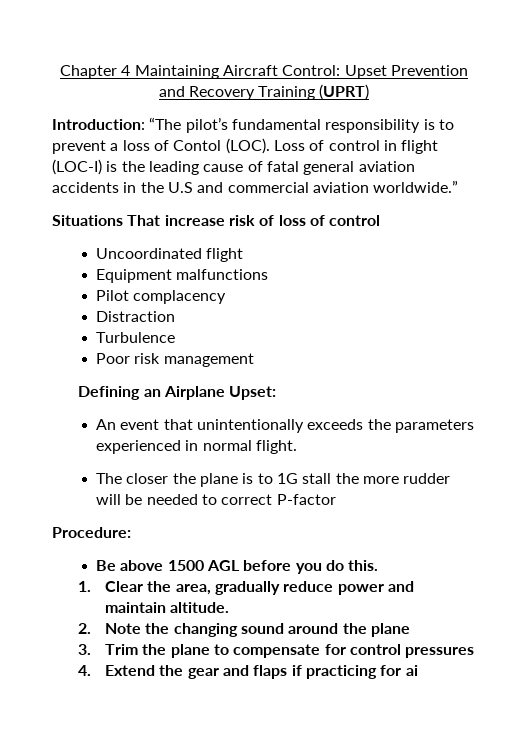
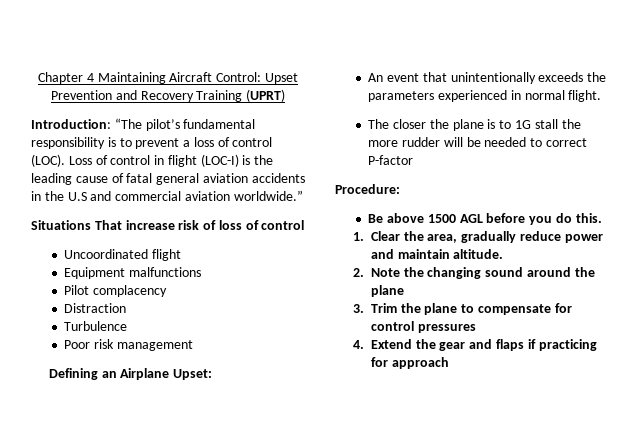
- Introduction: “The pilot’s fundamental responsibility is to prevent a loss of Contol (LOC).
+ Introduction: “The pilot’s fundamental responsibility is to prevent a loss of control (LOC).
- 4. Extend the gear and flaps if practicing for ai
+ 4. Extend the gear and flaps if practicing for approach

